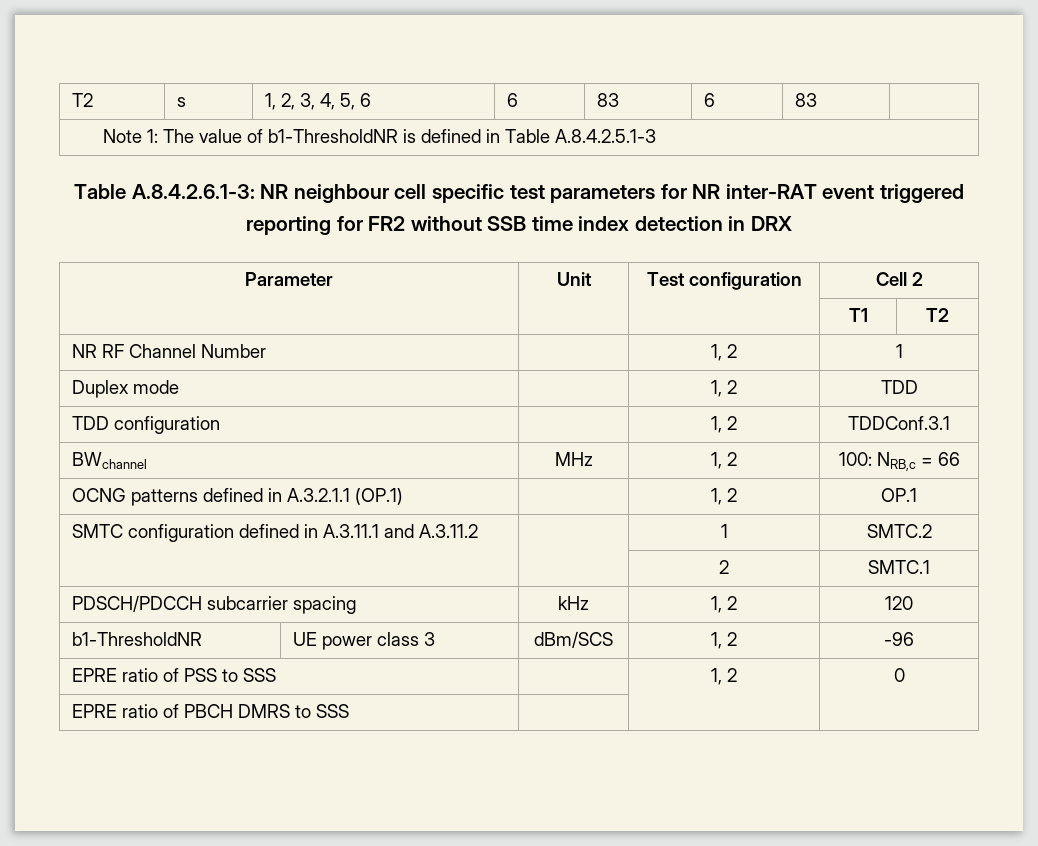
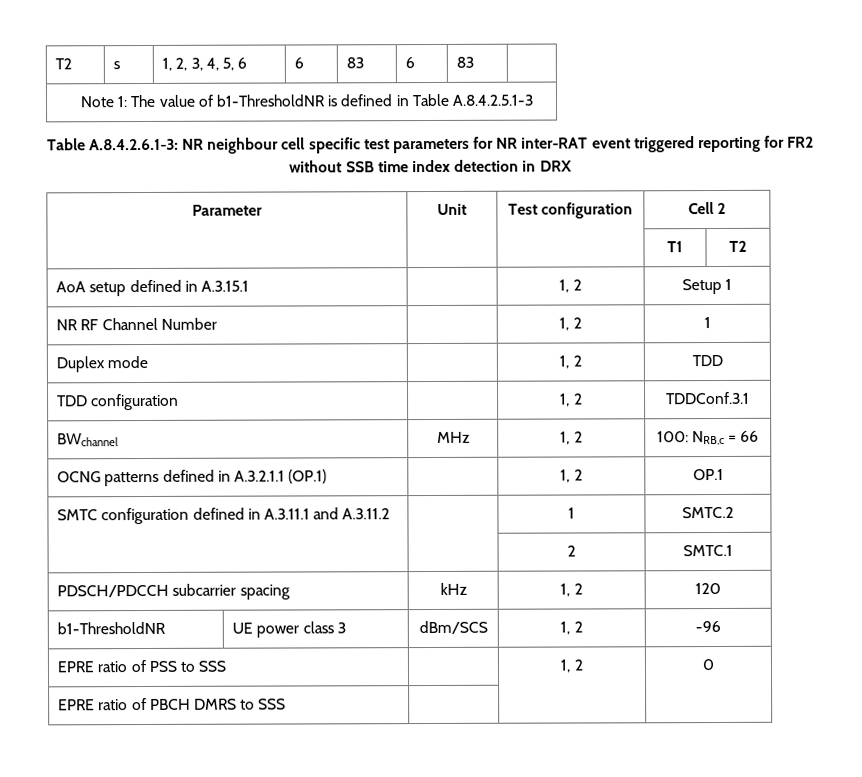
+ AoA setup defined in A.3.15.1 | | 1, 2 | Setup 1

